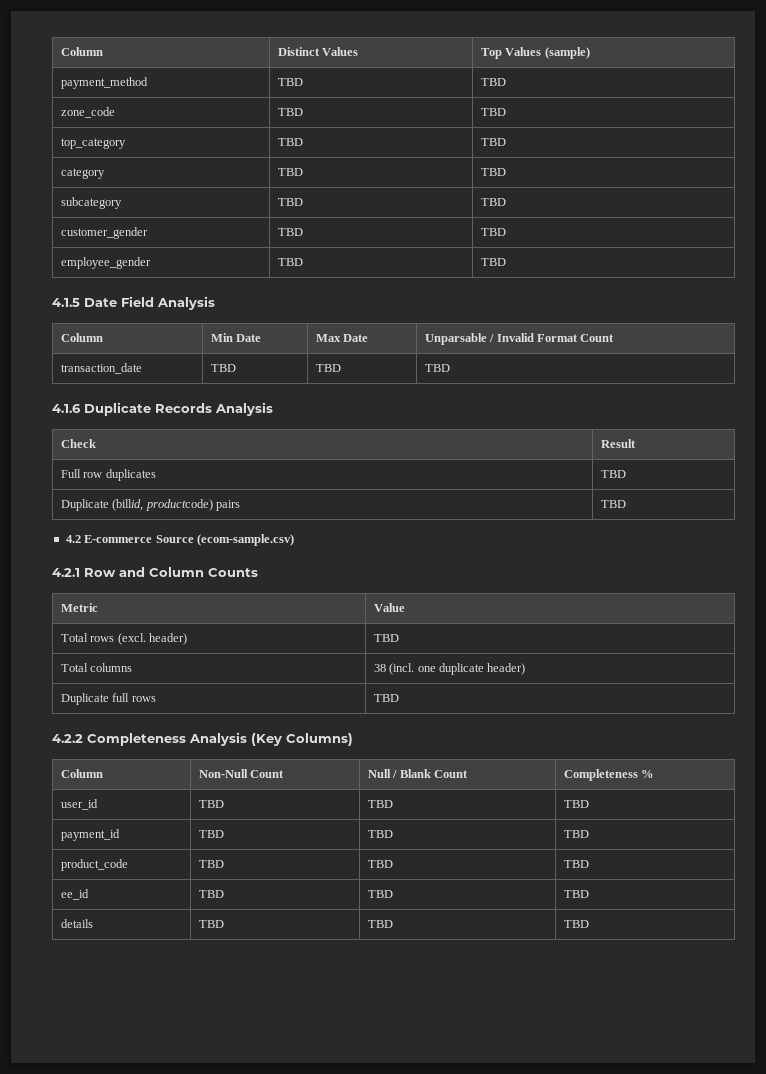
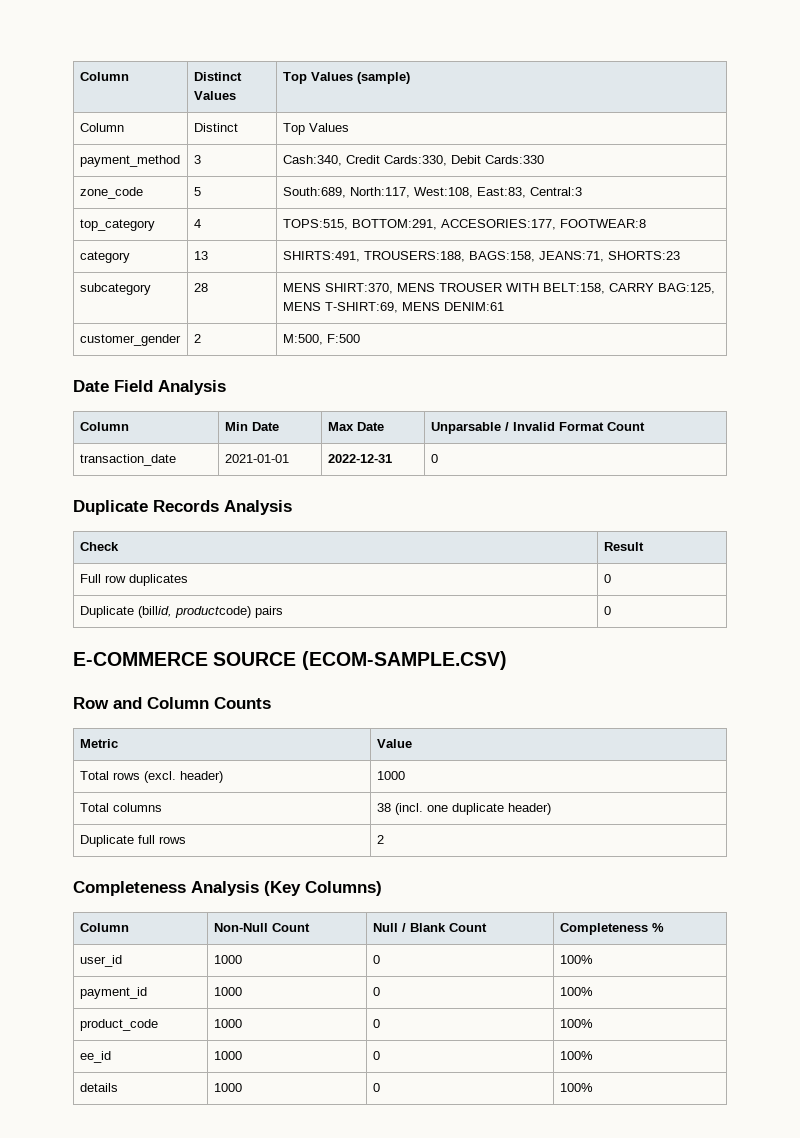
- payment_method | TBD | TBD
- zone_code | TBD | TBD
- top_category | TBD | TBD
- category | TBD | TBD
- subcategory | TBD | TBD
- customer_gender | TBD | TBD
- employee_gender | TBD | TBD
- 4.1.5 Date Field Analysis
+ Column | Distinct | Top Values
+ payment_method | 3 | Cash:340, Credit Cards:330, Debit Cards:330
+ zone_code | 5 | South:689, North:117, West:108, East:83, Central:3
+ top_category | 4 | TOPS:515, BOTTOM:291, ACCESORIES:177, FOOTWEAR:8
+ category | 13 | SHIRTS:491, TROUSERS:188, BAGS:158, JEANS:71, SHORTS:23
+ subcategory | 28 | MENS SHIRT:370, MENS TROUSER WITH BELT:158, CARRY BAG:125, MENS T-SHIRT:69, MENS DENIM:61
+ customer_gender | 2 | M:500, F:500
+ Date Field Analysis
- transaction_date | TBD | TBD | TBD
- 4.1.6 Duplicate Records Analysis
+ transaction_date | 2021-01-01 | 2022-12-31 | 0
+ Duplicate Records Analysis
- Full row duplicates | TBD
+ Full row duplicates | 0
- Duplicate (billid, productcode) pairs | TBD
- 4.2 E-commerce Source (ecom-sample.csv)
- 4.2.1 Row and Column Counts
+ Duplicate (billid, productcode) pairs | 0
+ E-COMMERCE SOURCE (ECOM-SAMPLE.CSV)
+ Row and Column Counts
- Total rows (excl. header) | TBD
+ Total rows (excl. header) | 1000
- Duplicate full rows | TBD
- 4.2.2 Completeness Analysis (Key Columns)
+ Duplicate full rows | 2
+ Completeness Analysis (Key Columns)
- user_id | TBD | TBD | TBD
- payment_id | TBD | TBD | TBD
- product_code | TBD | TBD | TBD
- ee_id | TBD | TBD | TBD
- details | TBD | TBD | TBD
+ user_id | 1000 | 0 | 100%
+ payment_id | 1000 | 0 | 100%
+ product_code | 1000 | 0 | 100%
+ ee_id | 1000 | 0 | 100%
+ details | 1000 | 0 | 100%

